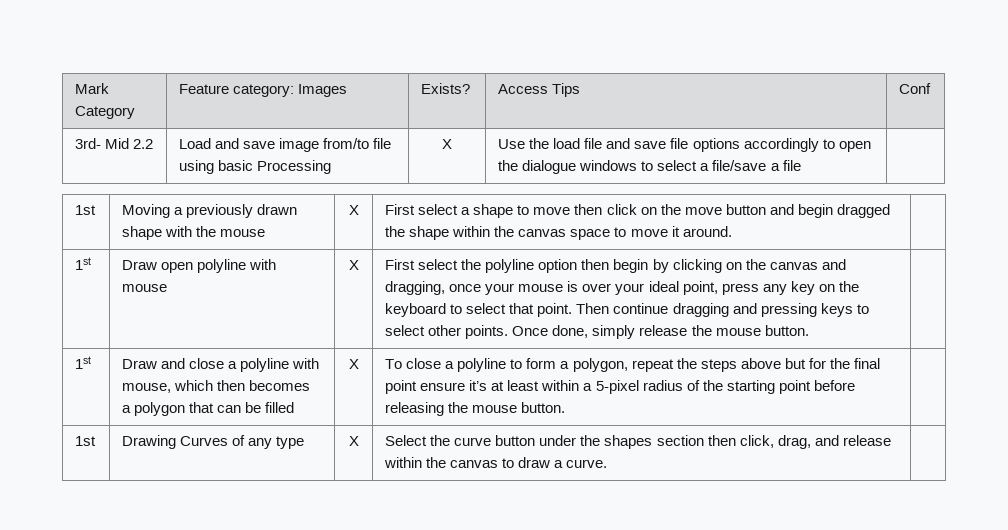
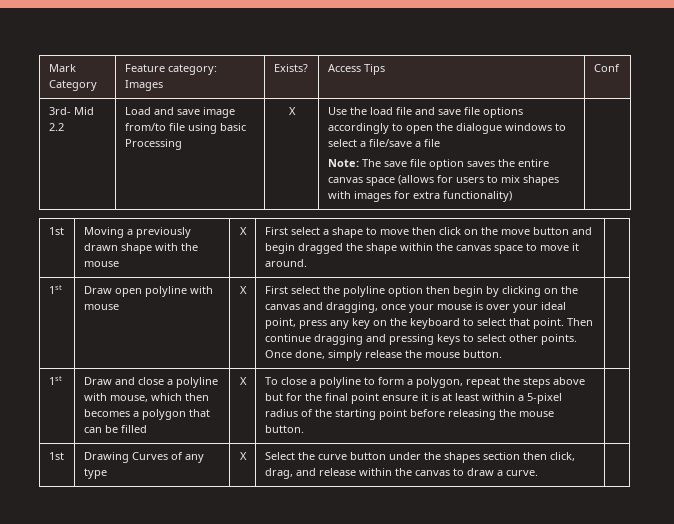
+ Note: The save file option saves the entire canvas space (allows for users to mix shapes with images for extra functionality)
- To close a polyline to form a polygon, repeat the steps above but for the final point ensure it’s at least within a 5-pixel radius of the starting point before releasing the mouse button.
+ To close a polyline to form a polygon, repeat the steps above but for the final point ensure it is at least within a 5-pixel radius of the starting point before releasing the mouse button.

